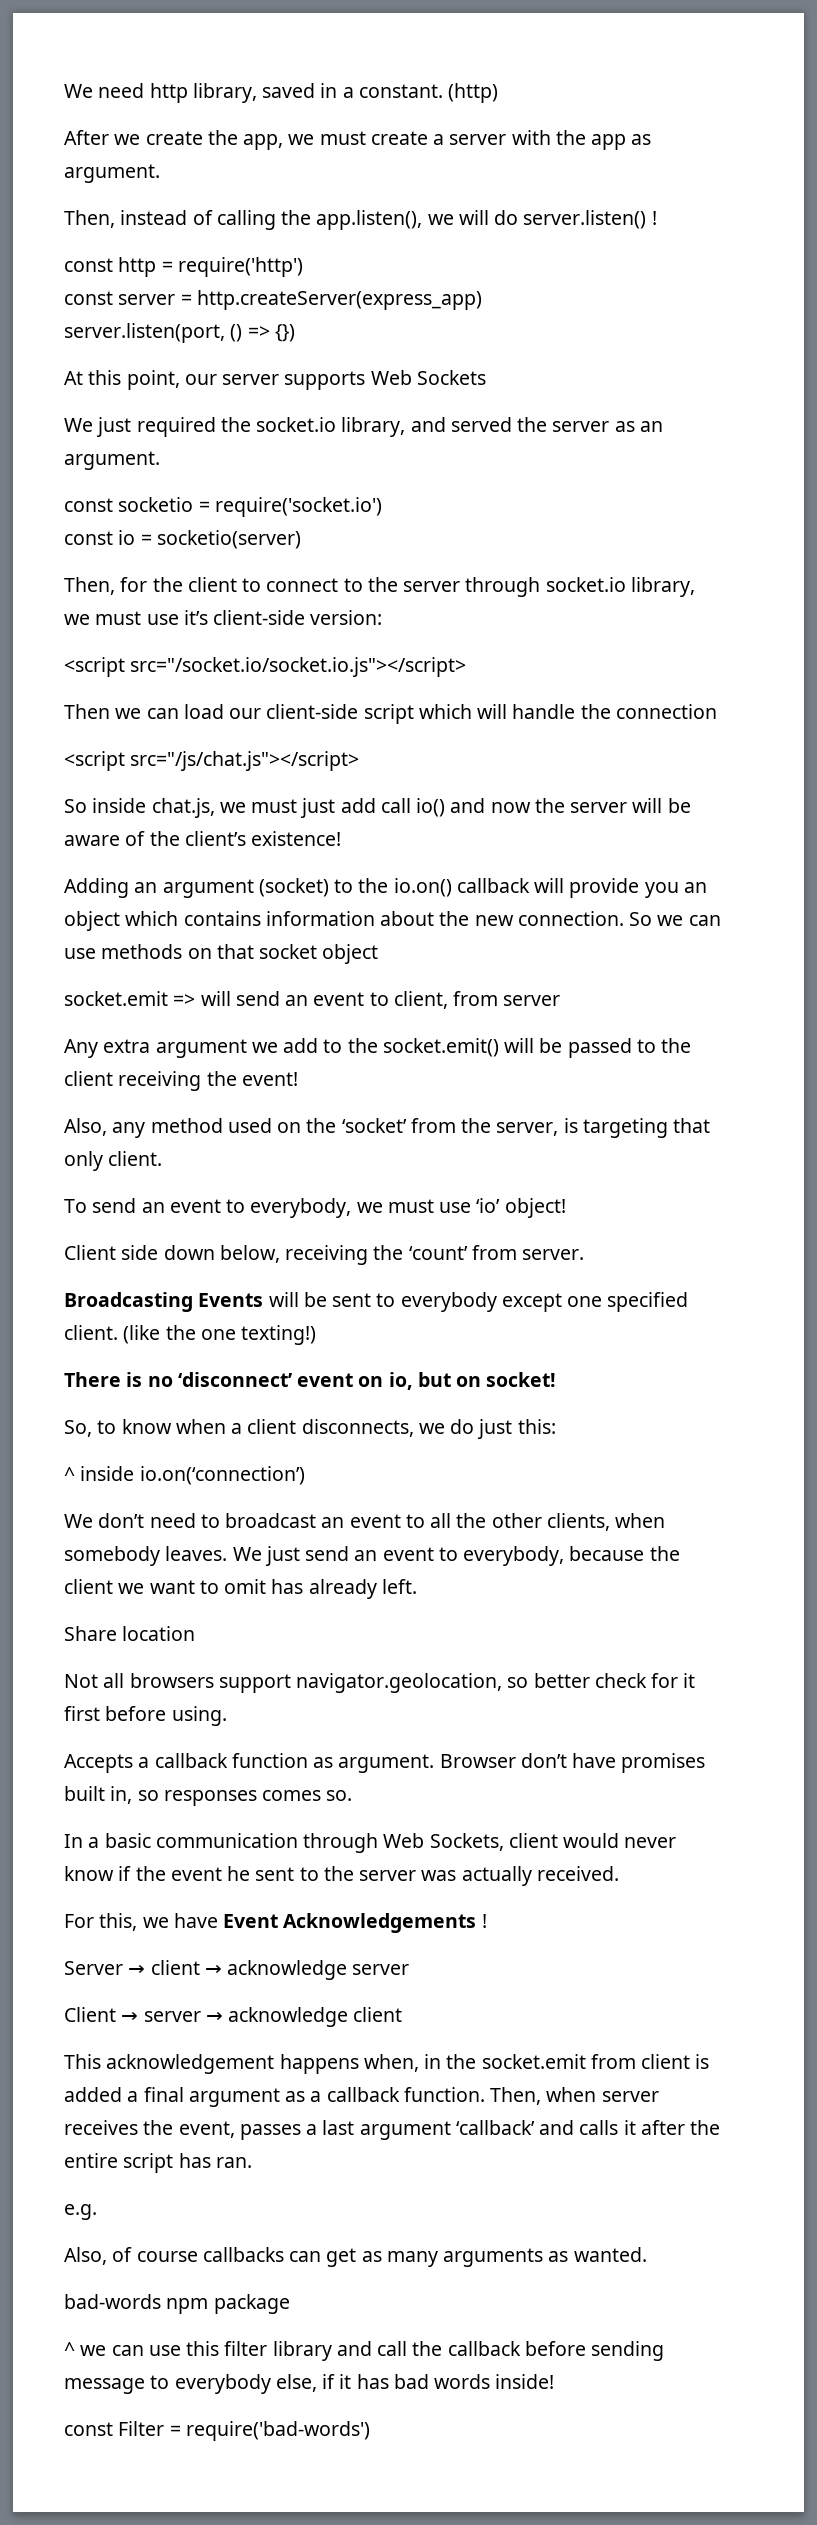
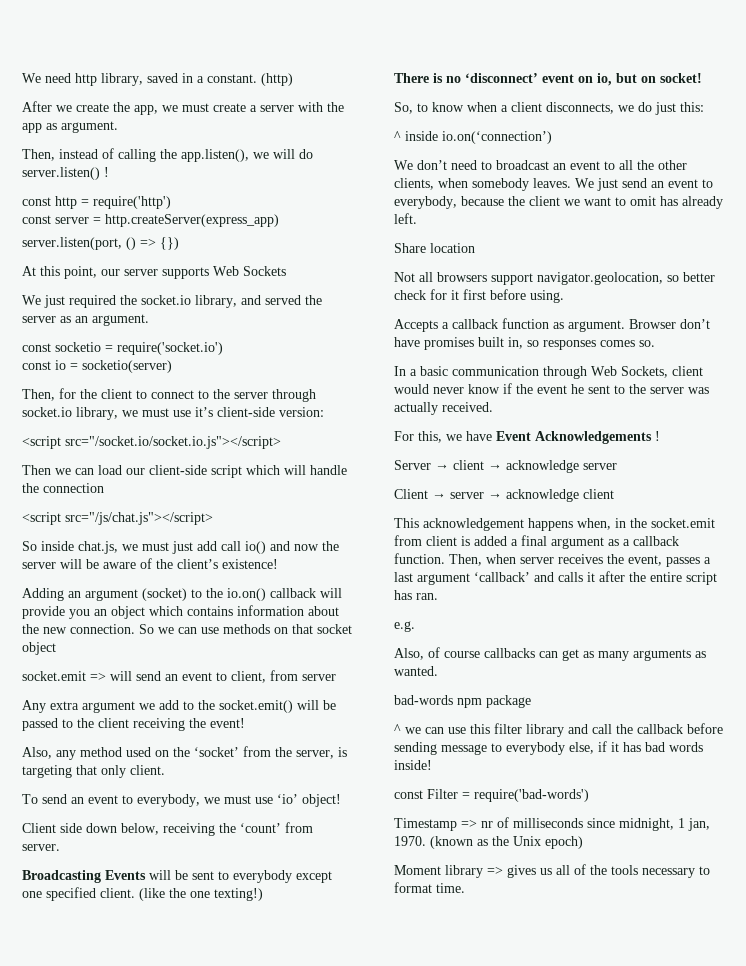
+ Timestamp => nr of milliseconds since midnight, 1 jan, 1970. (known as the Unix epoch)
+ Moment library => gives us all of the tools necessary to format time.

